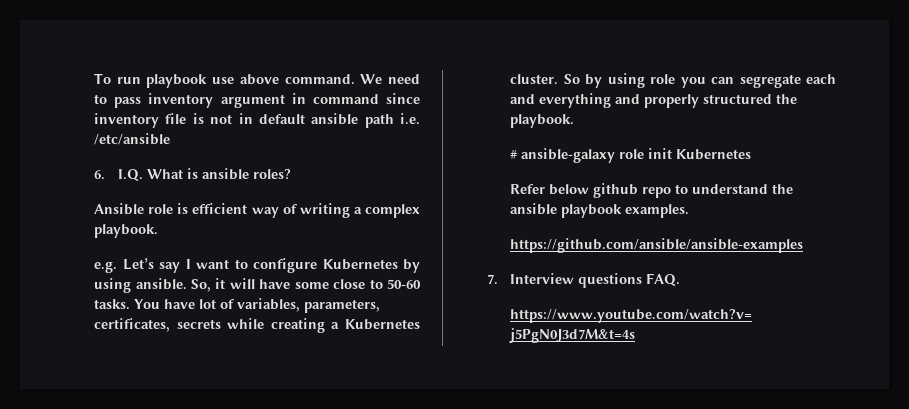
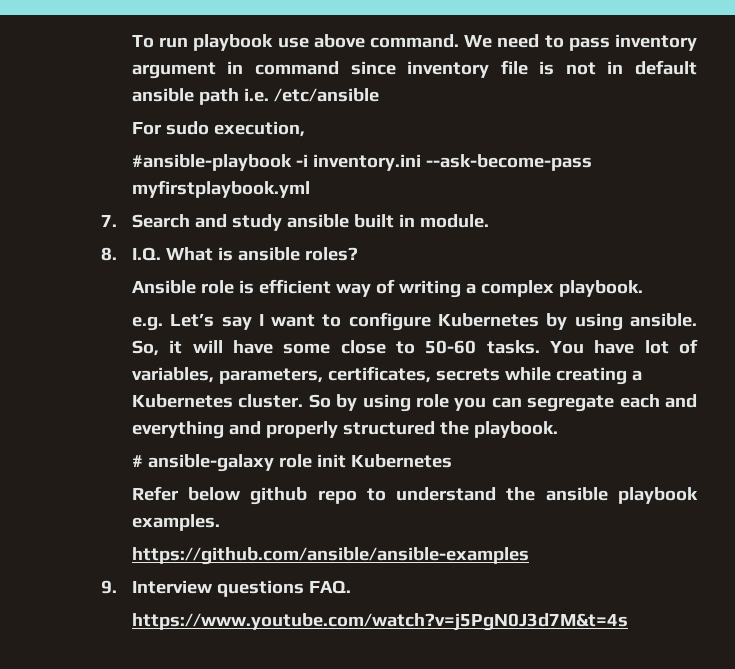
- 6. I.Q. What is ansible roles?
+ For sudo execution,
+ #ansible-playbook -i inventory.ini --ask-become-pass myfirstplaybook.yml
+ 7. Search and study ansible built in module.
+ 8. I.Q. What is ansible roles?
- 7. Interview questions FAQ.
+ 9. Interview questions FAQ.

